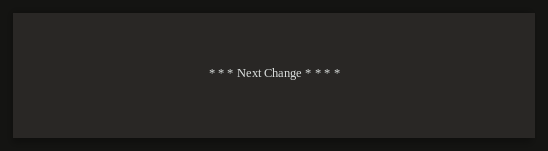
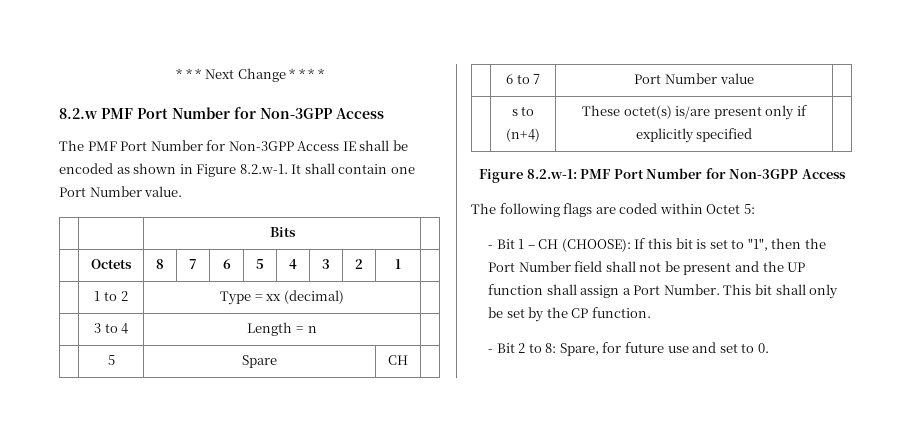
+ 8.2.w PMF Port Number for Non-3GPP Access
+ The PMF Port Number for Non-3GPP Access IE shall be encoded as shown in Figure 8.2.w-1. It shall contain one Port Number value.
+ | | Bits |
+ | Octets | 8 | 7 | 6 | 5 | 4 | 3 | 2 | 1 |
+ | 1 to 2 | Type = xx (decimal) |
+ | 3 to 4 | Length = n |
+ | 5 | Spare | CH |
+ | 6 to 7 | Port Number value |
+ | s to (n+4) | These octet(s) is/are present only if explicitly specified |
+ Figure 8.2.w-1: PMF Port Number for Non-3GPP Access
+ The following flags are coded within Octet 5:
+ - Bit 1 – CH (CHOOSE): If this bit is set to "1", then the Port Number field shall not be present and the UP function shall assign a Port Number. This bit shall only be set by the CP function.
+ - Bit 2 to 8: Spare, for future use and set to 0.

